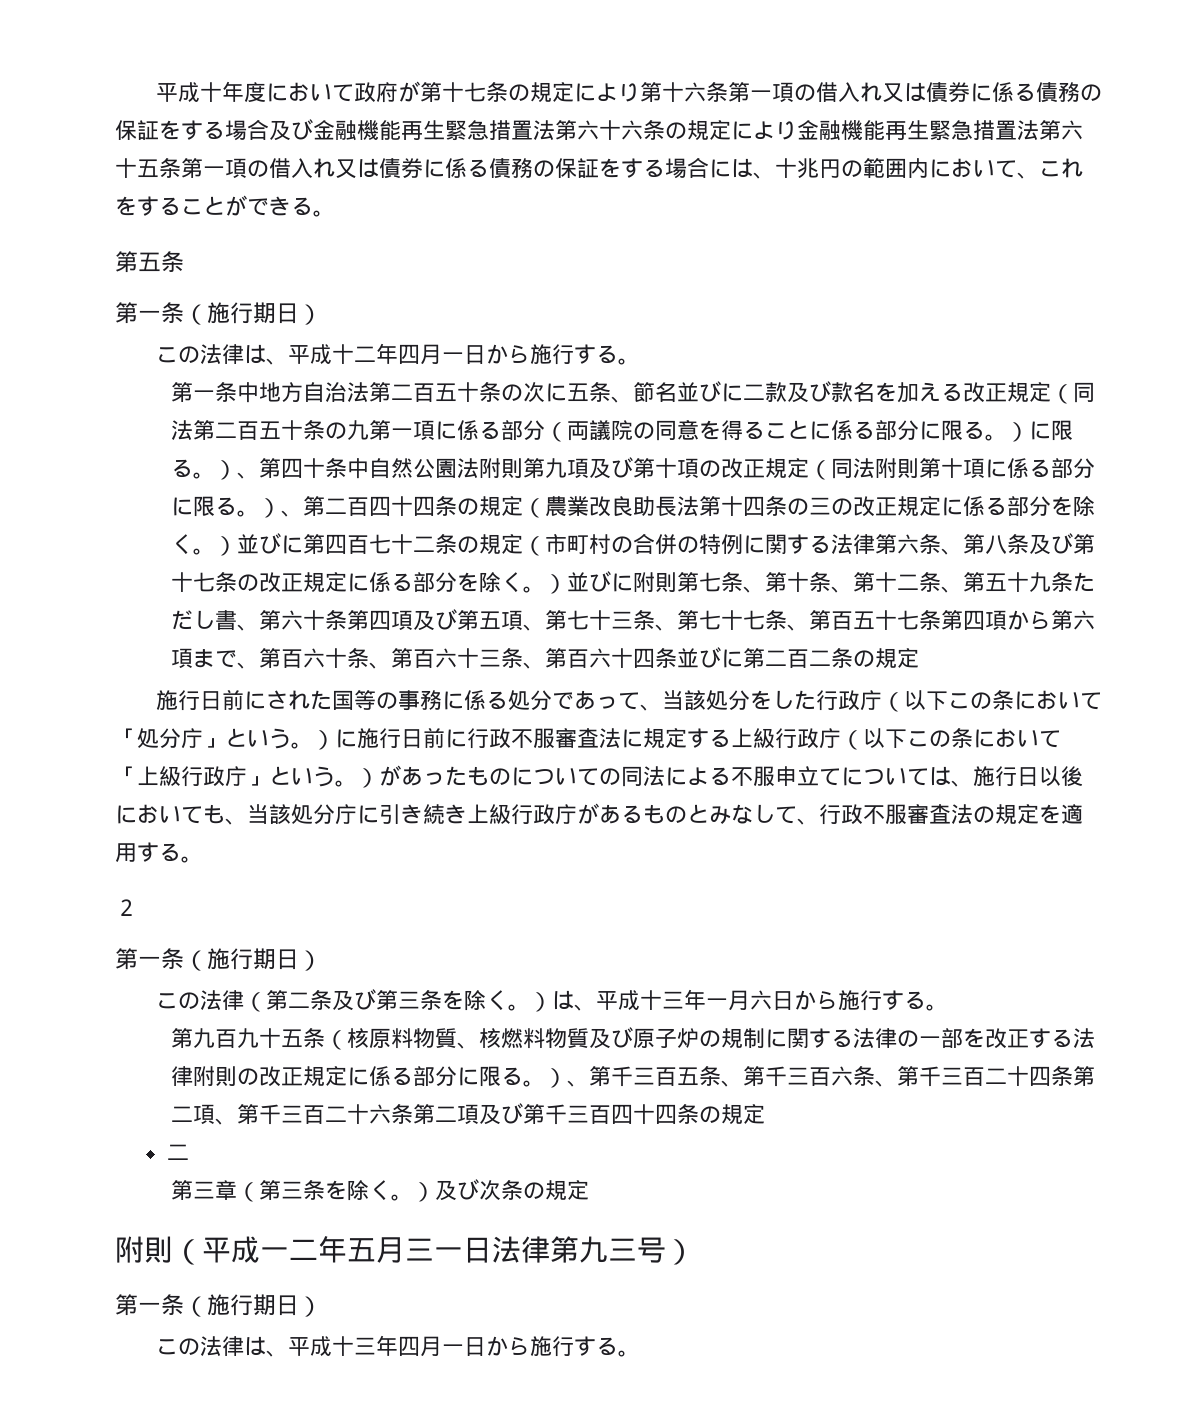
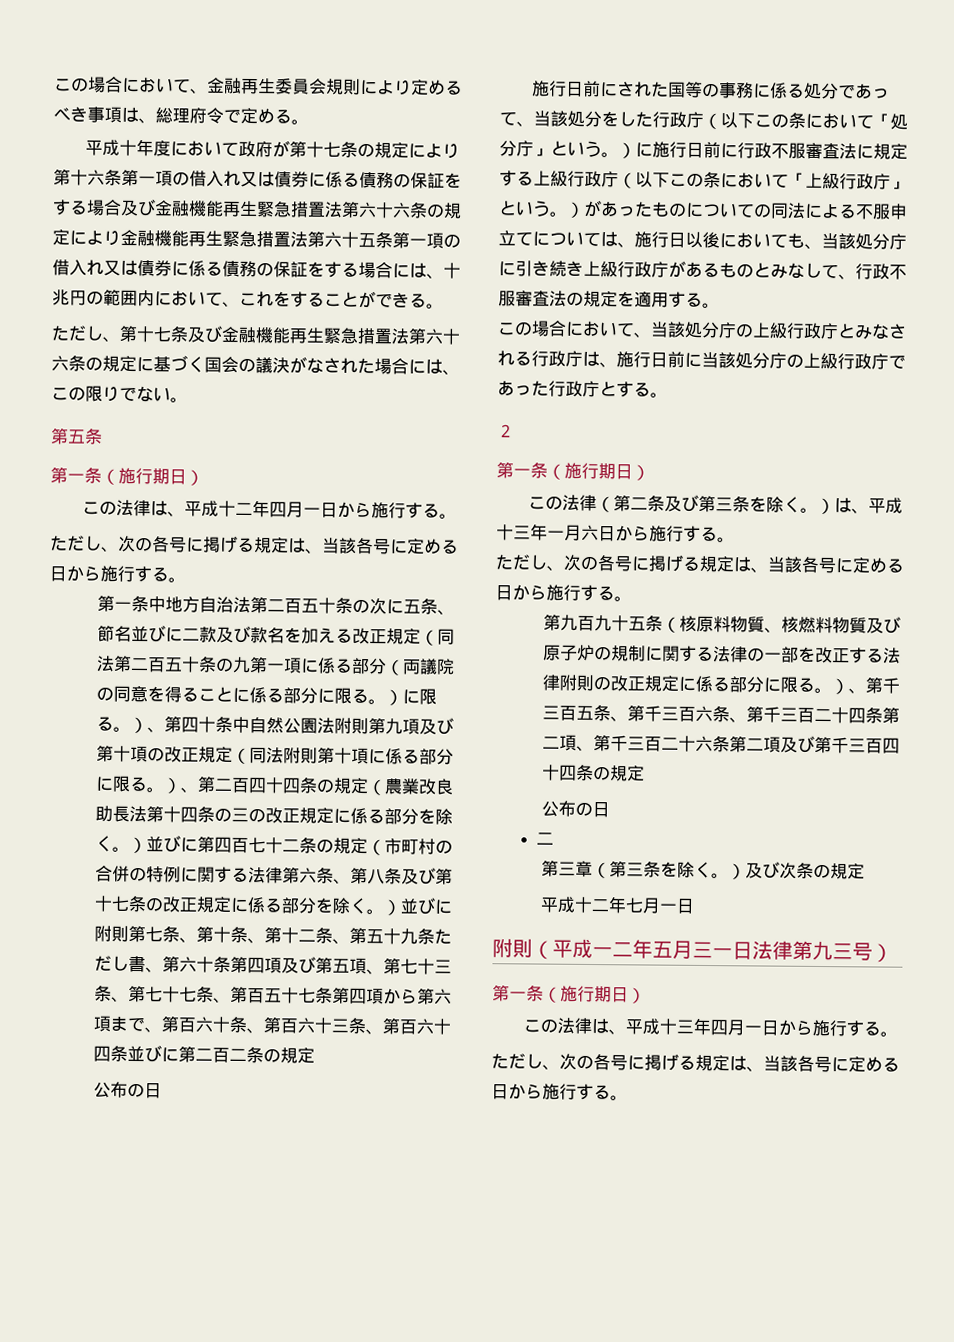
+ この場合において、金融再生委員会規則により定めるべき事項は、総理府令で定める。
+ ただし、第十七条及び金融機能再生緊急措置法第六十六条の規定に基づく国会の議決がなされた場合には、この限りでない。
  この法律は、平成十二年四月一日から施行する。
+ ただし、次の各号に掲げる規定は、当該各号に定める日から施行する。
  第一条中地方自治法第二百五十条の次に五条、節名並びに二款及び款名を加える改正規定（同法第二百五十条の九第一項に係る部分（両議院の同意を得ることに係る部分に限る。）に限る。）、第四十条中自然公園法附則第九項及び第十項の改正規定（同法附則第十項に係る部分に限る。）、第二百四十四条の規定（農業改良助長法第十四条の三の改正規定に係る部分を除く。）並びに第四百七十二条の規定（市町村の合併の特例に関する法律第六条、第八条及び第十七条の改正規定に係る部分を除く。）並びに附則第七条、第十条、第十二条、第五十九条ただし書、第六十条第四項及び第五項、第七十三条、第七十七条、第百五十七条第四項から第六項まで、第百六十条、第百六十三条、第百六十四条並びに第二百二条の規定
+ 公布の日
+ この場合において、当該処分庁の上級行政庁とみなされる行政庁は、施行日前に当該処分庁の上級行政庁であった行政庁とする。
  この法律（第二条及び第三条を除く。）は、平成十三年一月六日から施行する。
+ ただし、次の各号に掲げる規定は、当該各号に定める日から施行する。
  第九百九十五条（核原料物質、核燃料物質及び原子炉の規制に関する法律の一部を改正する法律附則の改正規定に係る部分に限る。）、第千三百五条、第千三百六条、第千三百二十四条第二項、第千三百二十六条第二項及び第千三百四十四条の規定
+ 公布の日
+ 平成十二年七月一日
  この法律は、平成十三年四月一日から施行する。
+ ただし、次の各号に掲げる規定は、当該各号に定める日から施行する。

